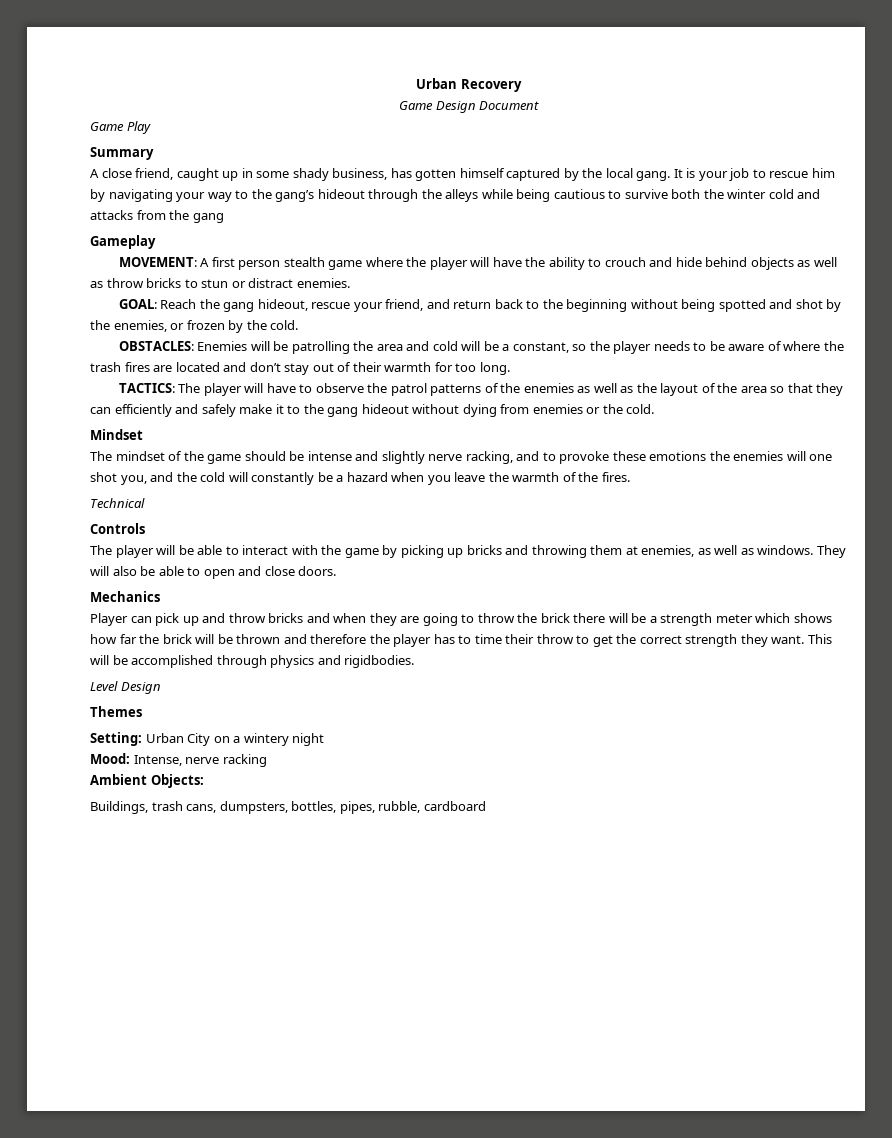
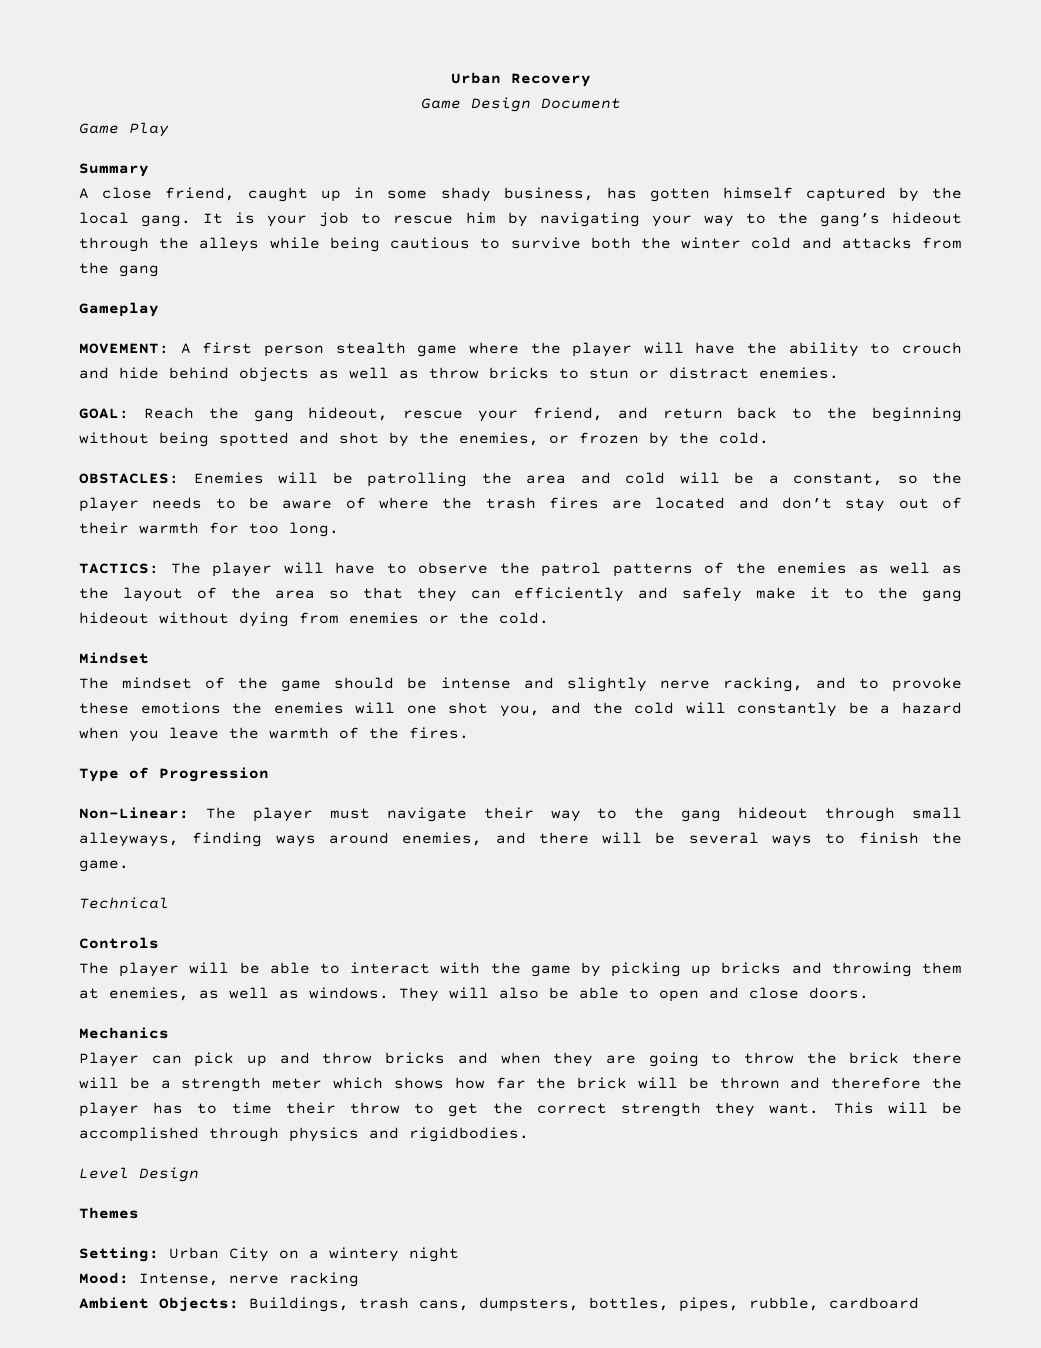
+ Type of Progression
+ Non-Linear: The player must navigate their way to the gang hideout through small alleyways, finding ways around enemies, and there will be several ways to finish the game.
- Ambient Objects:
- Buildings, trash cans, dumpsters, bottles, pipes, rubble, cardboard
+ Ambient Objects: Buildings, trash cans, dumpsters, bottles, pipes, rubble, cardboard

